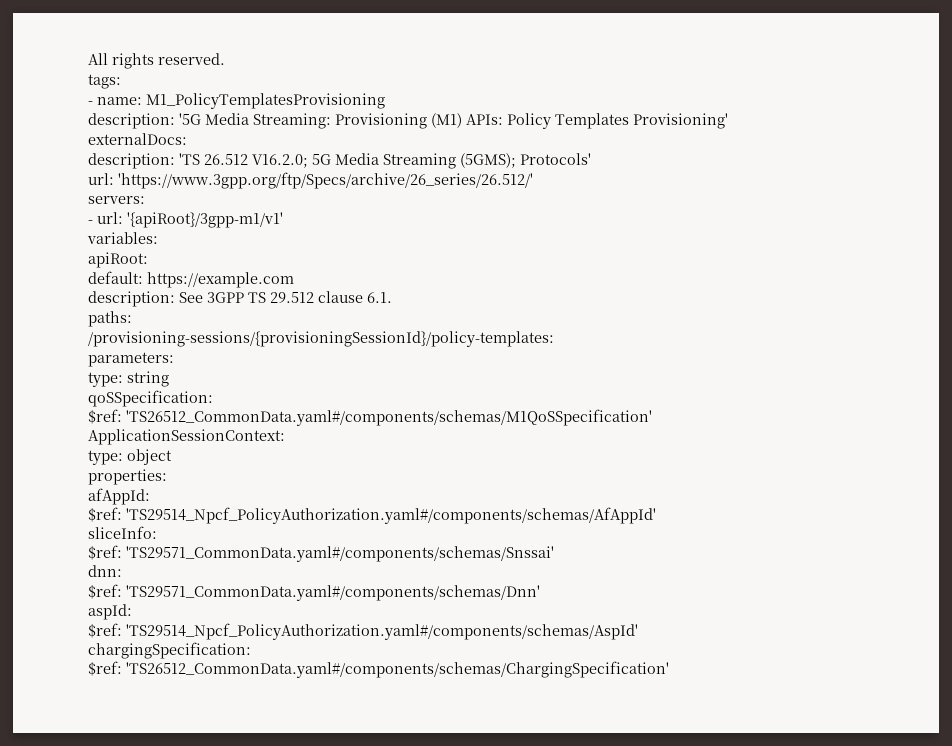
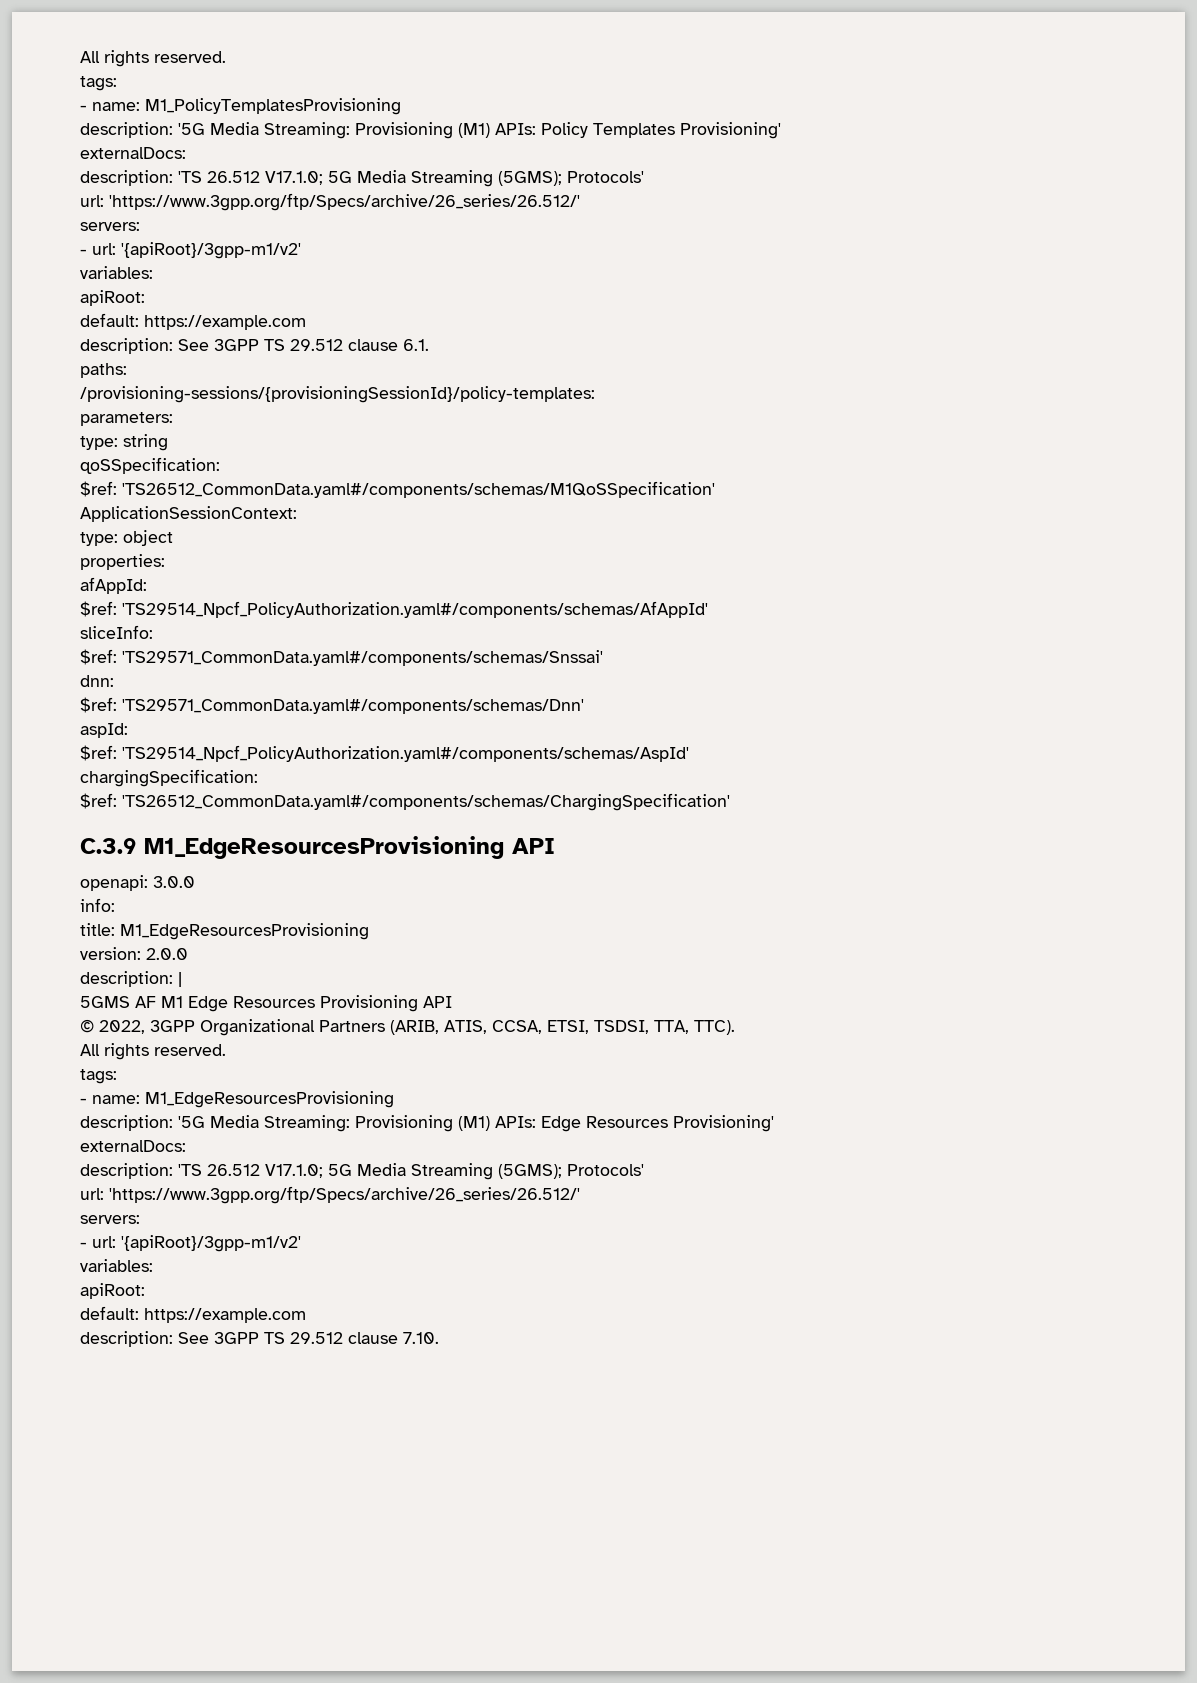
  description: '5G Media Streaming: Provisioning (M1) APIs: Policy Templates Provisioning'
  externalDocs:
- description: 'TS 26.512 V16.2.0; 5G Media Streaming (5GMS); Protocols'
+ description: 'TS 26.512 V17.1.0; 5G Media Streaming (5GMS); Protocols'
  url: 'https://www.3gpp.org/ftp/Specs/archive/26_series/26.512/'
  servers:
- - url: '{apiRoot}/3gpp-m1/v1'
+ - url: '{apiRoot}/3gpp-m1/v2'
+ C.3.9 M1_EdgeResourcesProvisioning API
+ openapi: 3.0.0
+ info:
+ title: M1_EdgeResourcesProvisioning
+ version: 2.0.0
+ description: |
+ 5GMS AF M1 Edge Resources Provisioning API
+ © 2022, 3GPP Organizational Partners (ARIB, ATIS, CCSA, ETSI, TSDSI, TTA, TTC).
+ All rights reserved.
+ tags:
+ - name: M1_EdgeResourcesProvisioning
+ description: '5G Media Streaming: Provisioning (M1) APIs: Edge Resources Provisioning'
+ externalDocs:
+ description: 'TS 26.512 V17.1.0; 5G Media Streaming (5GMS); Protocols'
+ url: 'https://www.3gpp.org/ftp/Specs/archive/26_series/26.512/'
+ servers:
+ - url: '{apiRoot}/3gpp-m1/v2'
+ variables:
+ apiRoot:
+ default: https://example.com
+ description: See 3GPP TS 29.512 clause 7.10.

